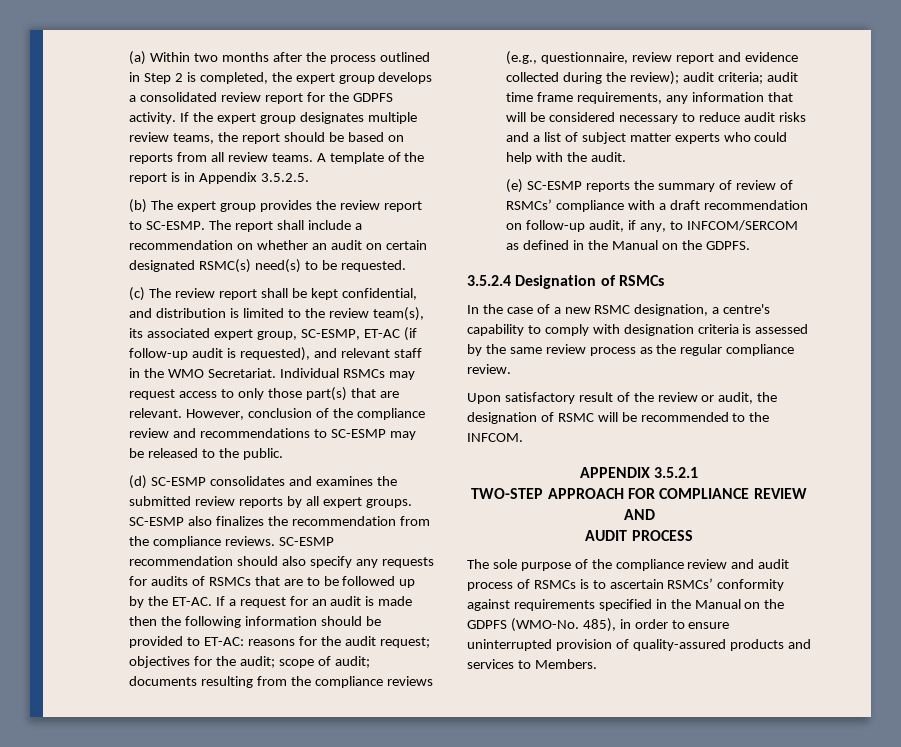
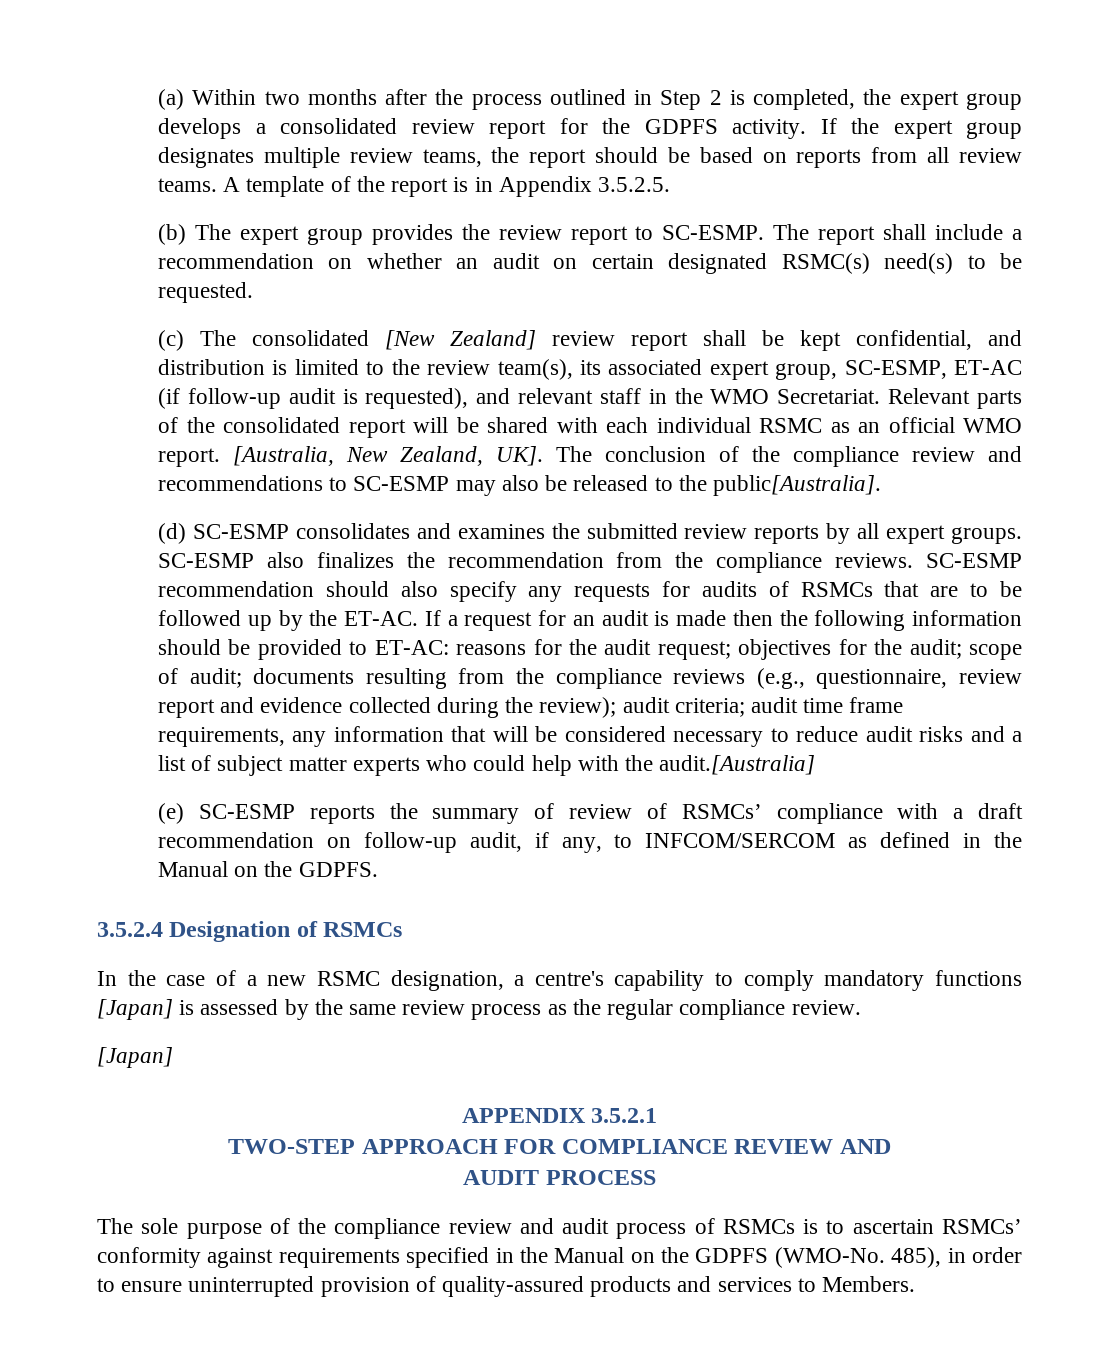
- (c) The review report shall be kept confidential, and distribution is limited to the review team(s), its associated expert group, SC-ESMP, ET-AC (if follow-up audit is requested), and relevant staff in the WMO Secretariat.
+ (c) The consolidated [New Zealand] review report shall be kept confidential, and distribution is limited to the review team(s), its associated expert group, SC-ESMP, ET-AC (if follow-up audit is requested), and relevant staff in the WMO Secretariat.
- Individual RSMCs may request access to only those part(s) that are relevant. However, conclusion of the compliance review and recommendations to SC-ESMP may be released to the public.
+ Relevant parts of the consolidated report will be shared with each individual RSMC as an official WMO report. [Australia, New Zealand, UK]. The conclusion of the compliance review and recommendations to SC-ESMP may also be released to the public[Australia].
- audit time frame requirements, any information that will be considered necessary to reduce audit risks and a list of subject matter experts who could help with the audit.
+ audit time frame requirements, any information that will be considered necessary to reduce audit risks and a list of subject matter experts who could help with the audit.[Australia]
- In the case of a new RSMC designation, a centre's capability to comply with designation criteria is assessed by the same review process as the regular compliance review.
- Upon satisfactory result of the review or audit, the designation of RSMC will be recommended to the INFCOM.
+ In the case of a new RSMC designation, a centre's capability to comply mandatory functions [Japan] is assessed by the same review process as the regular compliance review.
+ [Japan]

